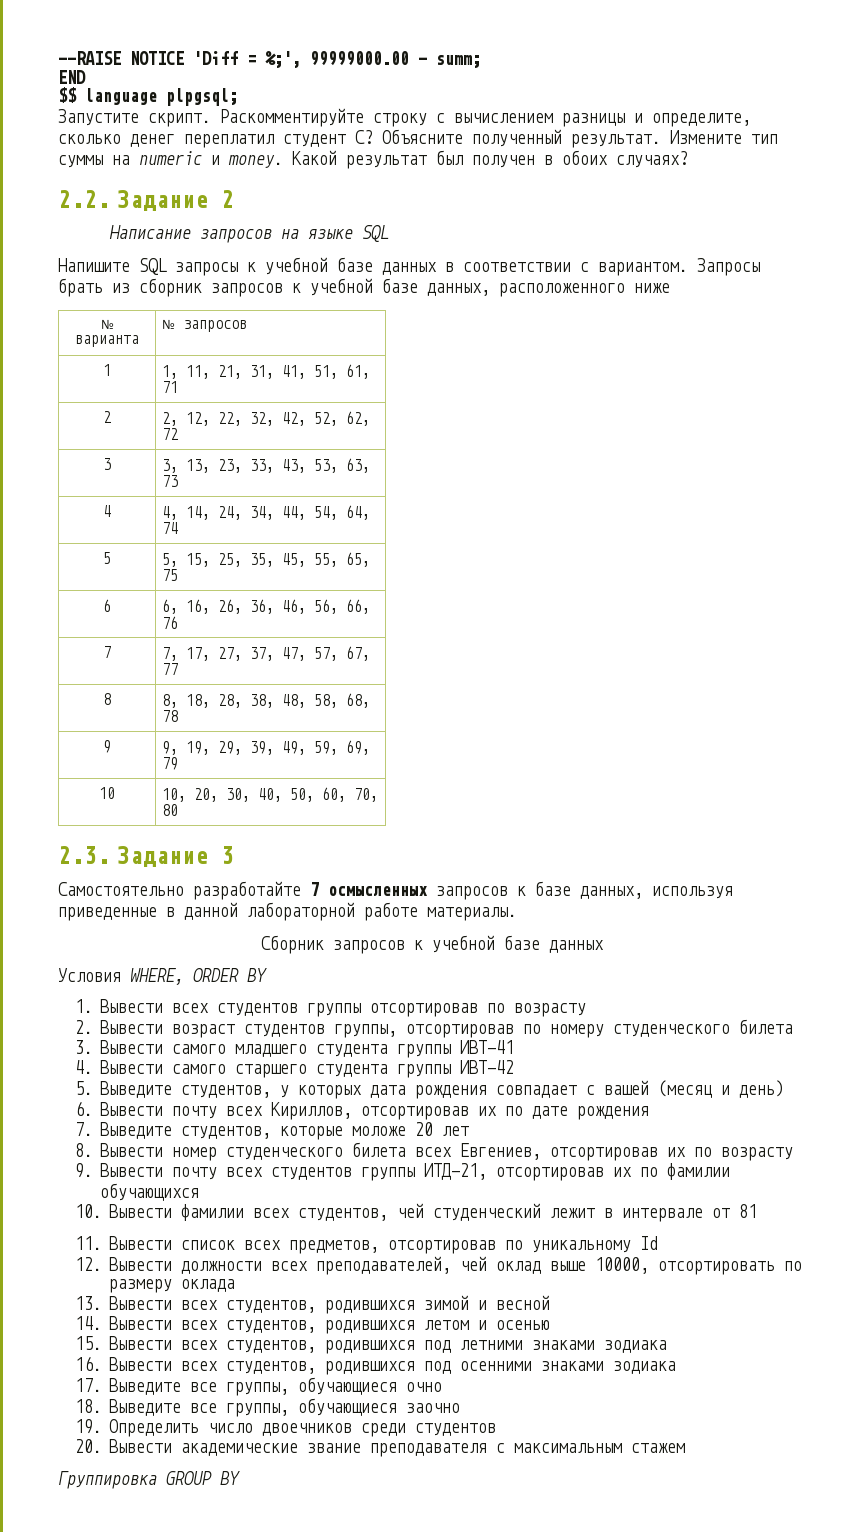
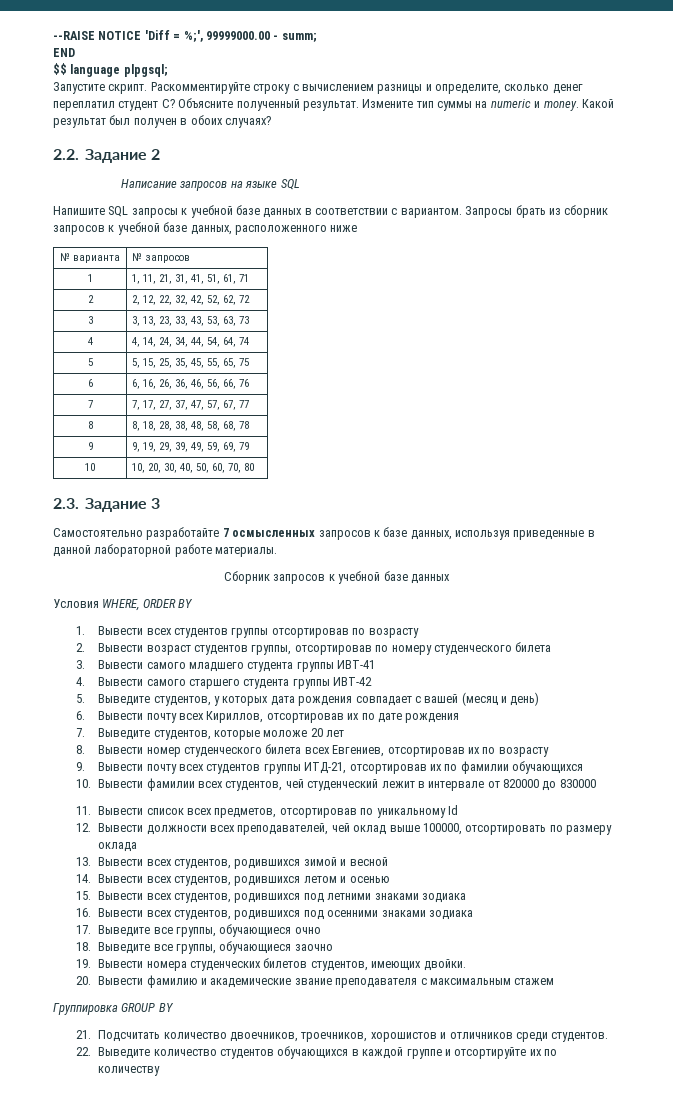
- 10. Вывести фамилии всех студентов, чей студенческий лежит в интервале от 81
+ 10. Вывести фамилии всех студентов, чей студенческий лежит в интервале от 820000 до 830000
- 12. Вывести должности всех преподавателей, чей оклад выше 10000, отсортировать по размеру оклада
+ 12. Вывести должности всех преподавателей, чей оклад выше 100000, отсортировать по размеру оклада
- 19. Определить число двоечников среди студентов
+ 19. Вывести номера студенческих билетов студентов, имеющих двойки.
- 20. Вывести академические звание преподавателя с максимальным стажем
+ 20. Вывести фамилию и академические звание преподавателя с максимальным стажем
+ 21. Подсчитать количество двоечников, троечников, хорошистов и отличников среди студентов.
+ 22. Выведите количество студентов обучающихся в каждой группе и отсортируйте их по количеству

